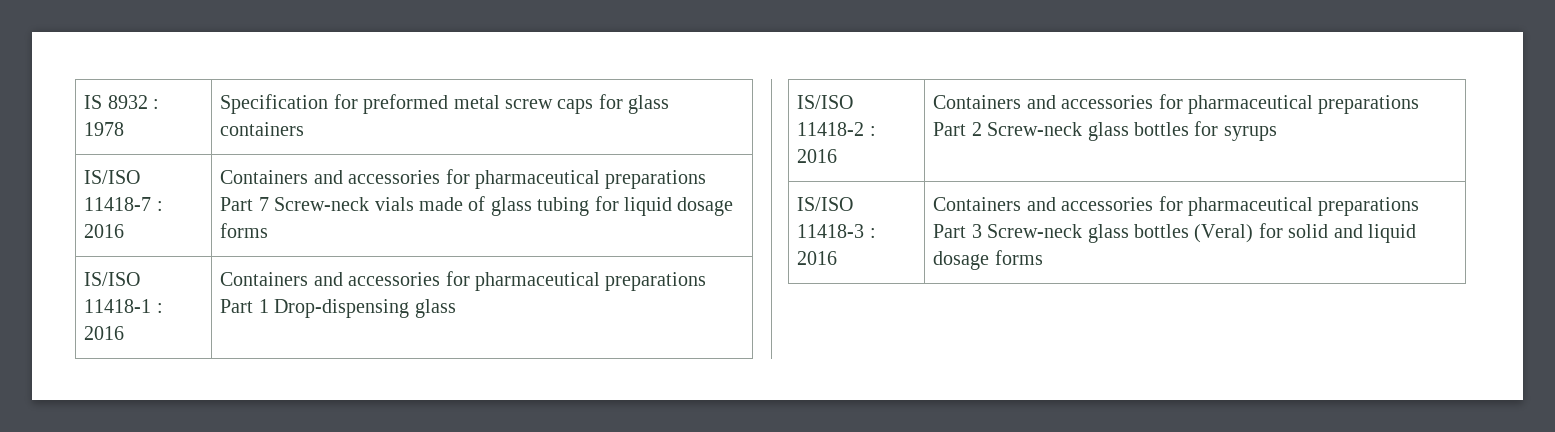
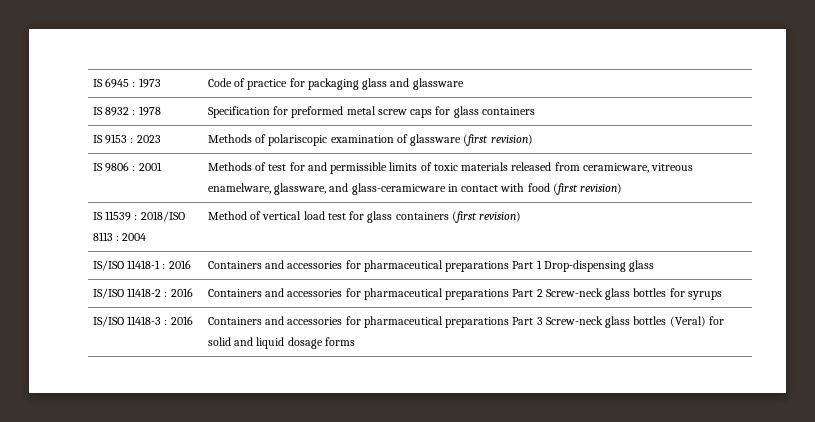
+ IS 6945 : 1973 | Code of practice for packaging glass and glassware
- IS/ISO 11418-7 : 2016 | Containers and accessories for pharmaceutical preparations Part 7 Screw-neck vials made of glass tubing for liquid dosage forms
+ IS 9153 : 2023 | Methods of polariscopic examination of glassware (first revision)
+ IS 9806 : 2001 | Methods of test for and permissible limits of toxic materials released from ceramicware, vitreous enamelware, glassware, and glass-ceramicware in contact with food (first revision)
+ IS 11539 : 2018/ISO 8113 : 2004 | Method of vertical load test for glass containers (first revision)

